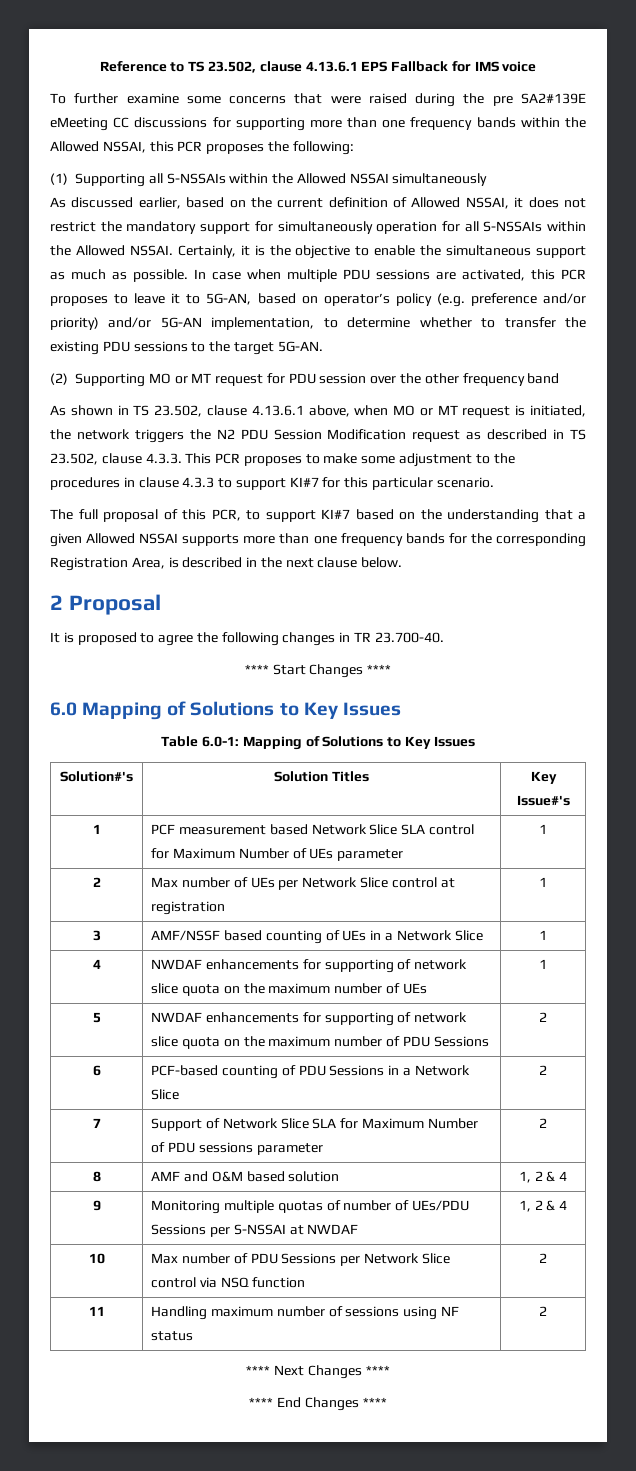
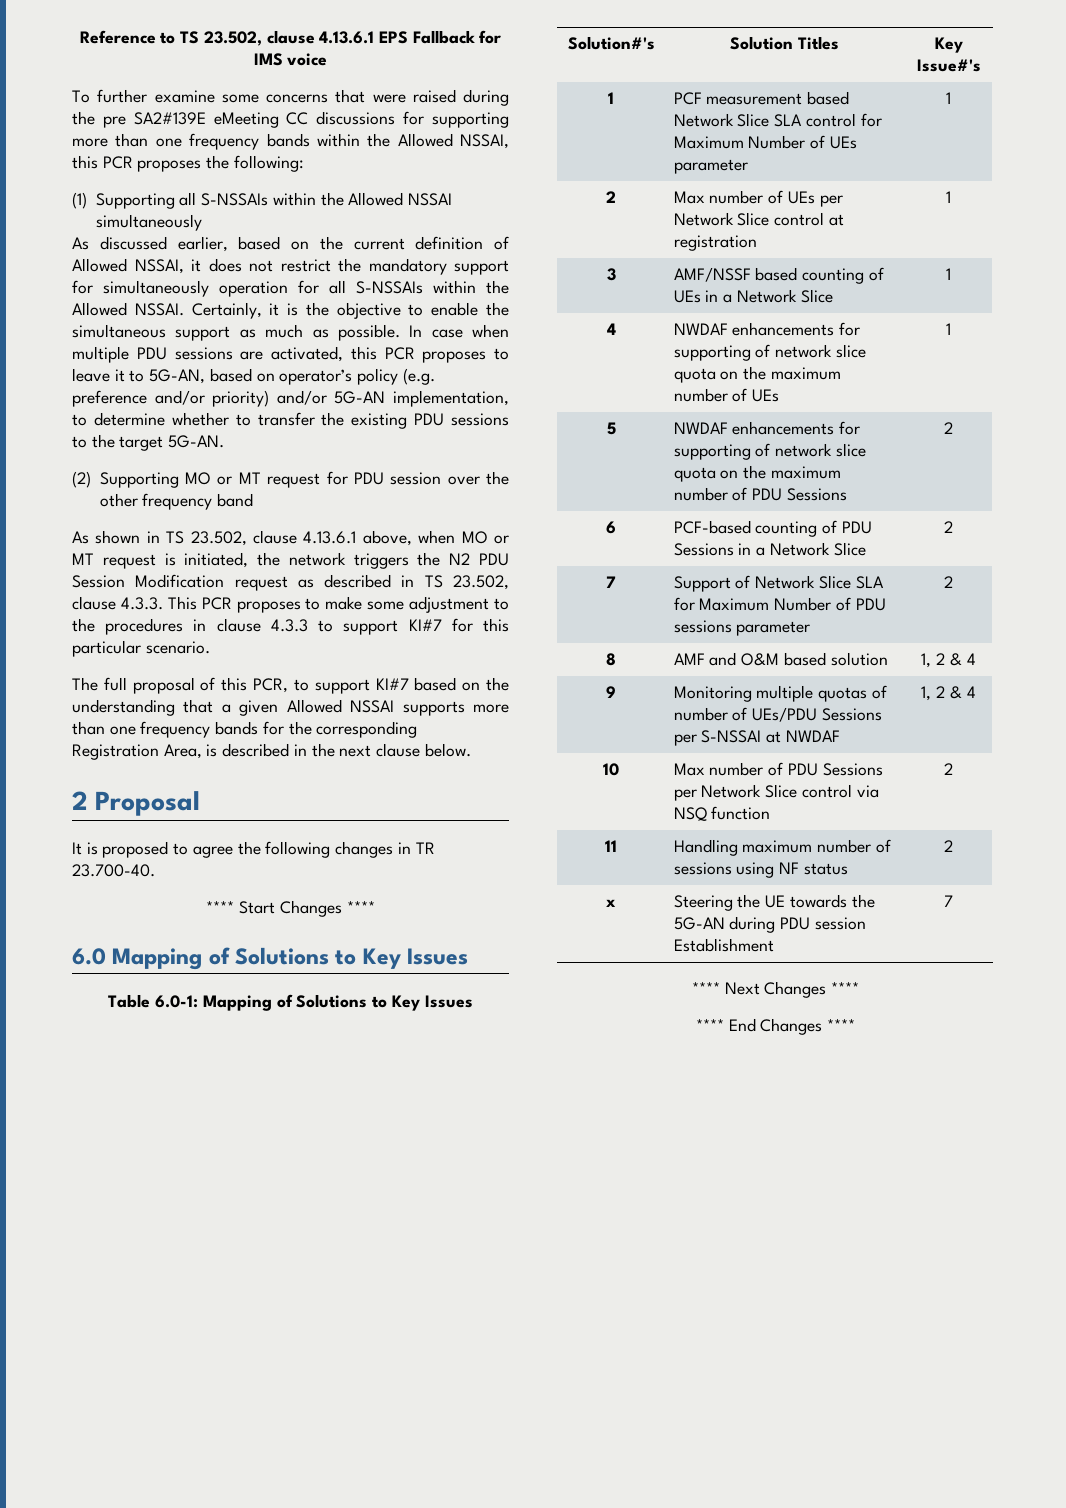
+ x | Steering the UE towards the 5G-AN during PDU session Establishment | 7

